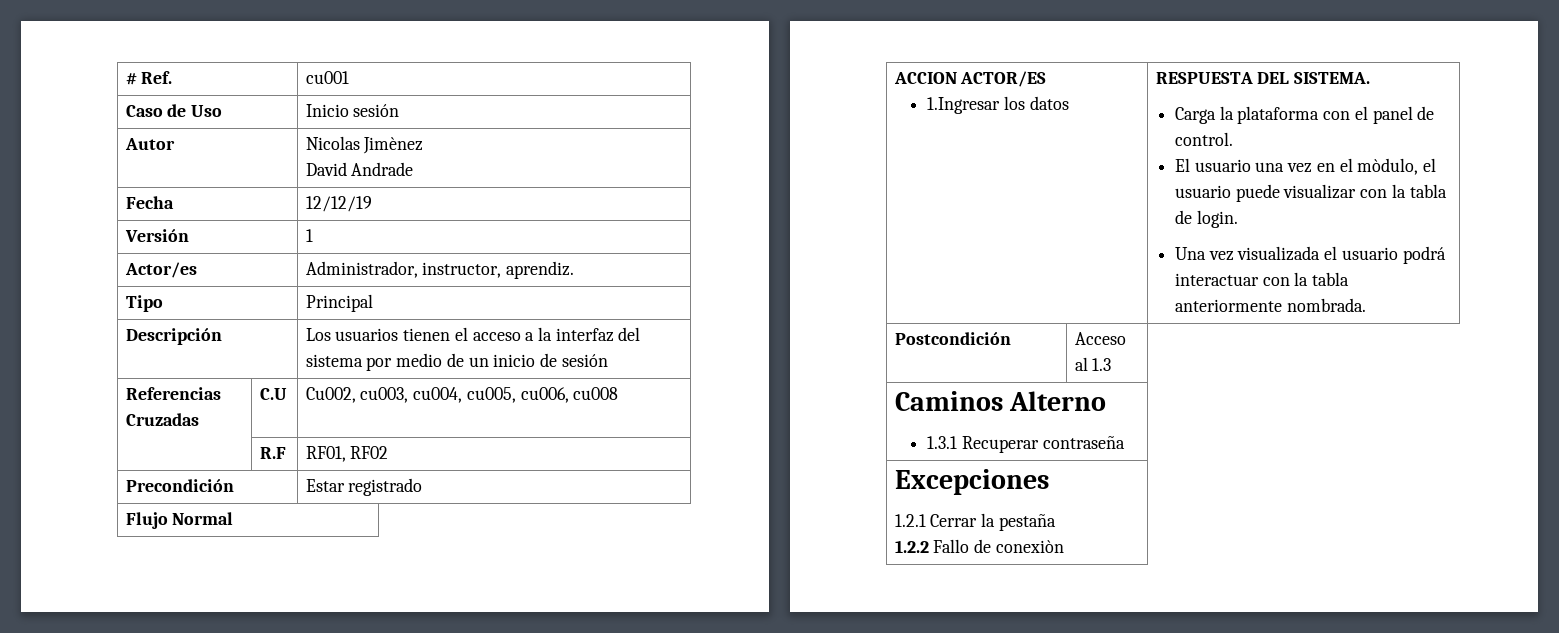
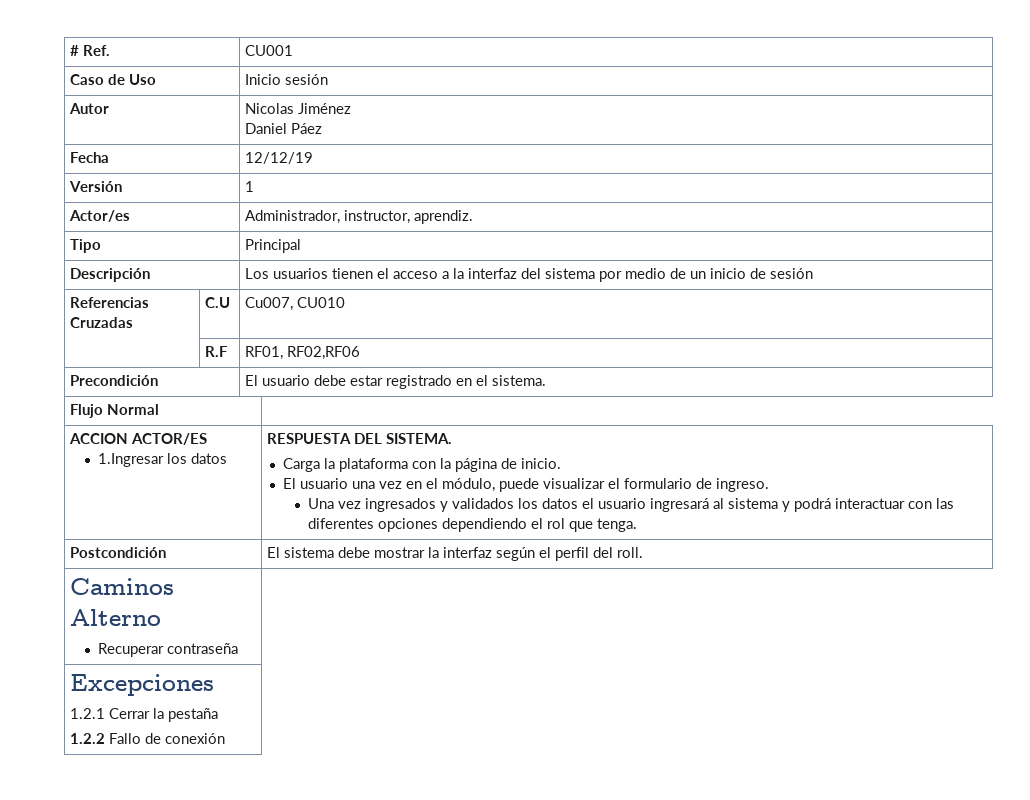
- # Ref. | cu001
+ # Ref. | CU001
- Autor | Nicolas Jimènez
- David Andrade
+ Autor | Nicolas Jiménez
+ Daniel Páez
- Referencias Cruzadas | C.U | Cu002, cu003, cu004, cu005, cu006, cu008
+ Referencias Cruzadas | C.U | Cu007, CU010
- | R.F | RF01, RF02
+ | R.F | RF01, RF02,RF06
- Precondición | Estar registrado
+ Precondición | El usuario debe estar registrado en el sistema.
- Carga la plataforma con el panel de control.
+ Carga la plataforma con la página de inicio.
- El usuario una vez en el mòdulo, el usuario puede visualizar con la tabla de login.
- Una vez visualizada el usuario podrá interactuar con la tabla anteriormente nombrada.
- Postcondición | Acceso al 1.3
+ El usuario una vez en el módulo, puede visualizar el formulario de ingreso.
+ Una vez ingresados y validados los datos el usuario ingresará al sistema y podrá interactuar con las diferentes opciones dependiendo el rol que tenga.
+ Postcondición | El sistema debe mostrar la interfaz según el perfil del roll.
  Caminos Alterno
- 1.3.1 Recuperar contraseña
+ Recuperar contraseña
  Excepciones
  1.2.1 Cerrar la pestaña
- 1.2.2 Fallo de conexiòn
+ 1.2.2 Fallo de conexión

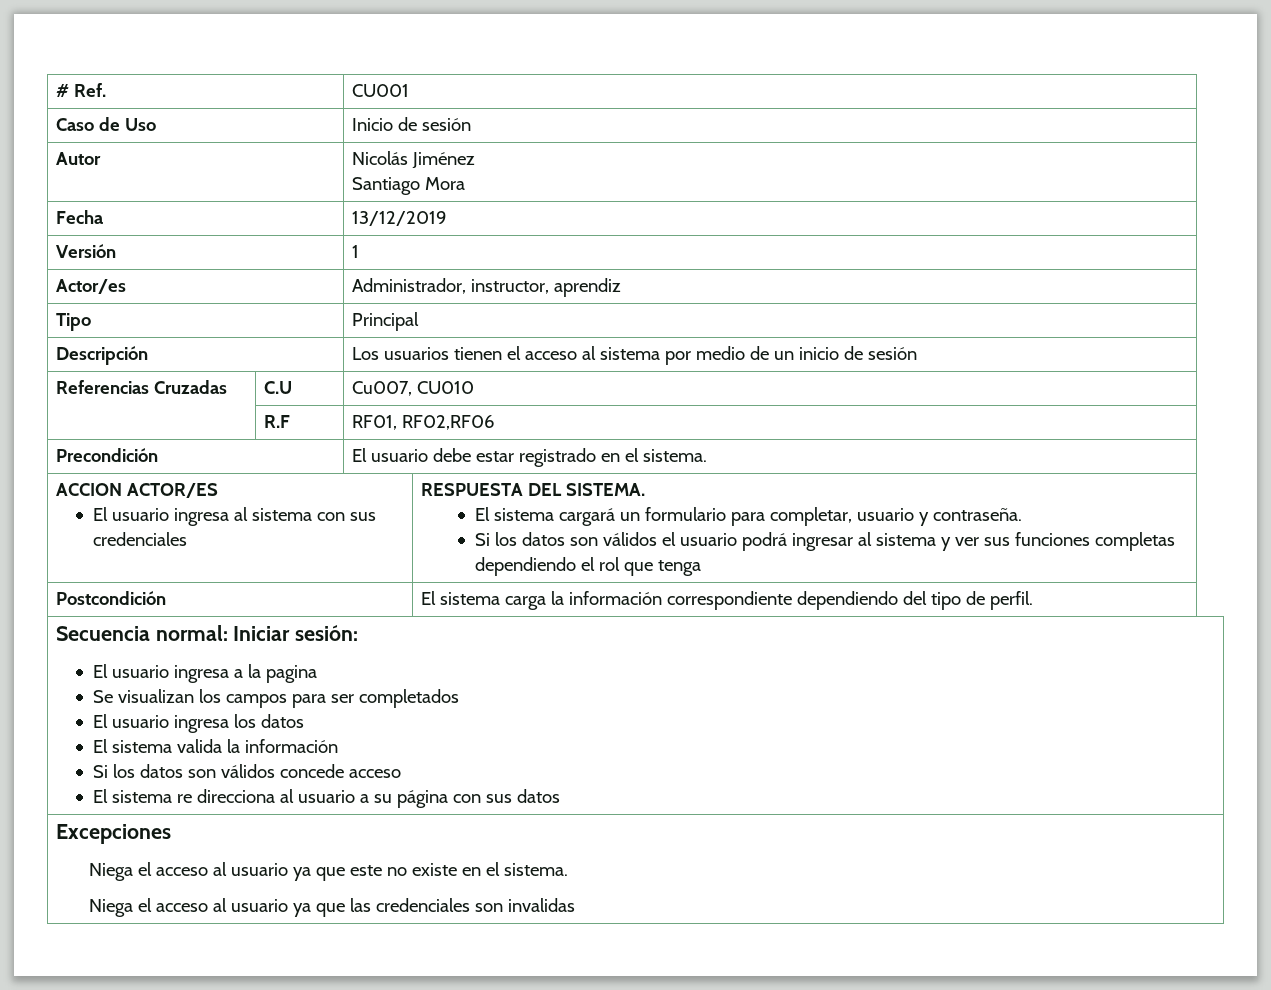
- Caso de Uso | Inicio sesión
+ Caso de Uso | Inicio de sesión
- Autor | Nicolas Jiménez
- Daniel Páez
+ Autor | Nicolás Jiménez
+ Santiago Mora
- Fecha | 12/12/19
+ Fecha | 13/12/2019
- Actor/es | Administrador, instructor, aprendiz.
+ Actor/es | Administrador, instructor, aprendiz
- Descripción | Los usuarios tienen el acceso a la interfaz del sistema por medio de un inicio de sesión
+ Descripción | Los usuarios tienen el acceso al sistema por medio de un inicio de sesión
- Flujo Normal
- 1.Ingresar los datos | RESPUESTA DEL SISTEMA.
- Carga la plataforma con la página de inicio.
- El usuario una vez en el módulo, puede visualizar el formulario de ingreso.
- Una vez ingresados y validados los datos el usuario ingresará al sistema y podrá interactuar con las diferentes opciones dependiendo el rol que tenga.
+ El usuario ingresa al sistema con sus credenciales | RESPUESTA DEL SISTEMA.
+ El sistema cargará un formulario para completar, usuario y contraseña.
+ Si los datos son válidos el usuario podrá ingresar al sistema y ver sus funciones completas dependiendo el rol que tenga
- Postcondición | El sistema debe mostrar la interfaz según el perfil del roll.
- Caminos Alterno
- Recuperar contraseña
+ Postcondición | El sistema carga la información correspondiente dependiendo del tipo de perfil.
+ Secuencia normal: Iniciar sesión:
+ El usuario ingresa a la pagina
+ Se visualizan los campos para ser completados
+ El usuario ingresa los datos
+ El sistema valida la información
+ Si los datos son válidos concede acceso
+ El sistema re direcciona al usuario a su página con sus datos
  Excepciones
- 1.2.1 Cerrar la pestaña
- 1.2.2 Fallo de conexión
+ Niega el acceso al usuario ya que este no existe en el sistema.
+ Niega el acceso al usuario ya que las credenciales son invalidas

